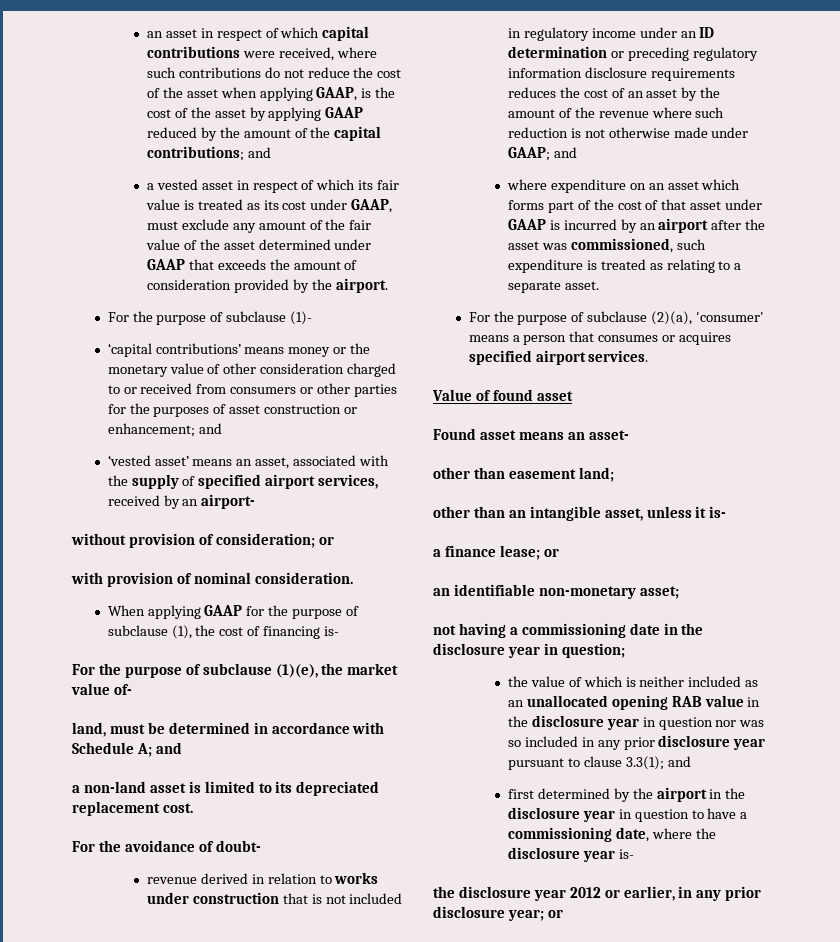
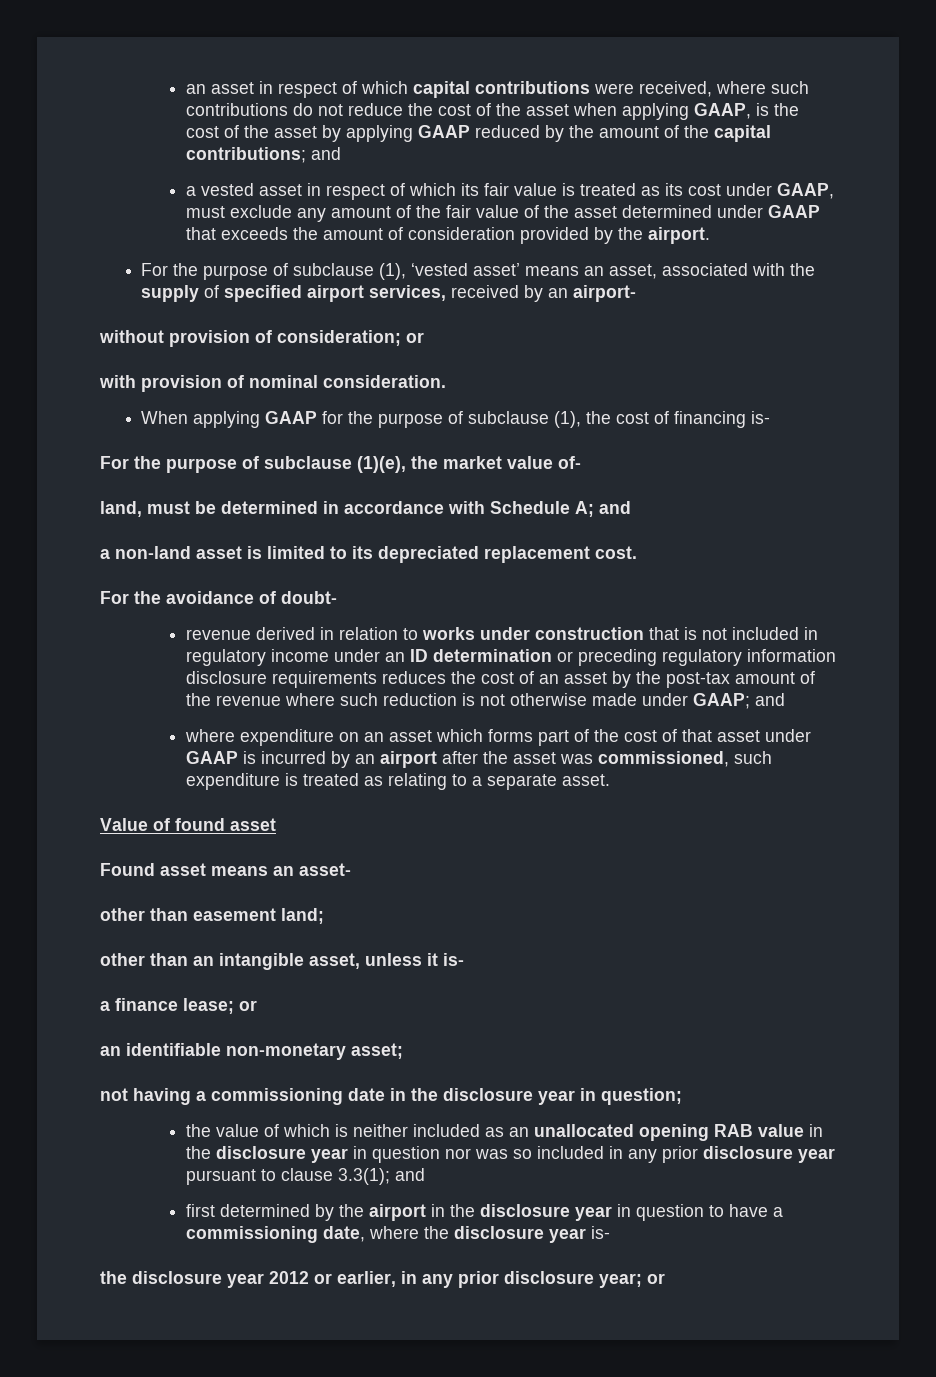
- For the purpose of subclause (1)-
- ‘capital contributions’ means money or the monetary value of other consideration charged to or received from consumers or other parties for the purposes of asset construction or enhancement; and
- ‘vested asset’ means an asset, associated with the supply of specified airport services, received by an airport-
+ For the purpose of subclause (1), ‘vested asset’ means an asset, associated with the supply of specified airport services, received by an airport-
- revenue derived in relation to works under construction that is not included in regulatory income under an ID determination or preceding regulatory information disclosure requirements reduces the cost of an asset by the amount of the revenue where such reduction is not otherwise made under GAAP; and
+ revenue derived in relation to works under construction that is not included in regulatory income under an ID determination or preceding regulatory information disclosure requirements reduces the cost of an asset by the post-tax amount of the revenue where such reduction is not otherwise made under GAAP; and
- For the purpose of subclause (2)(a), 'consumer' means a person that consumes or acquires specified airport services.

